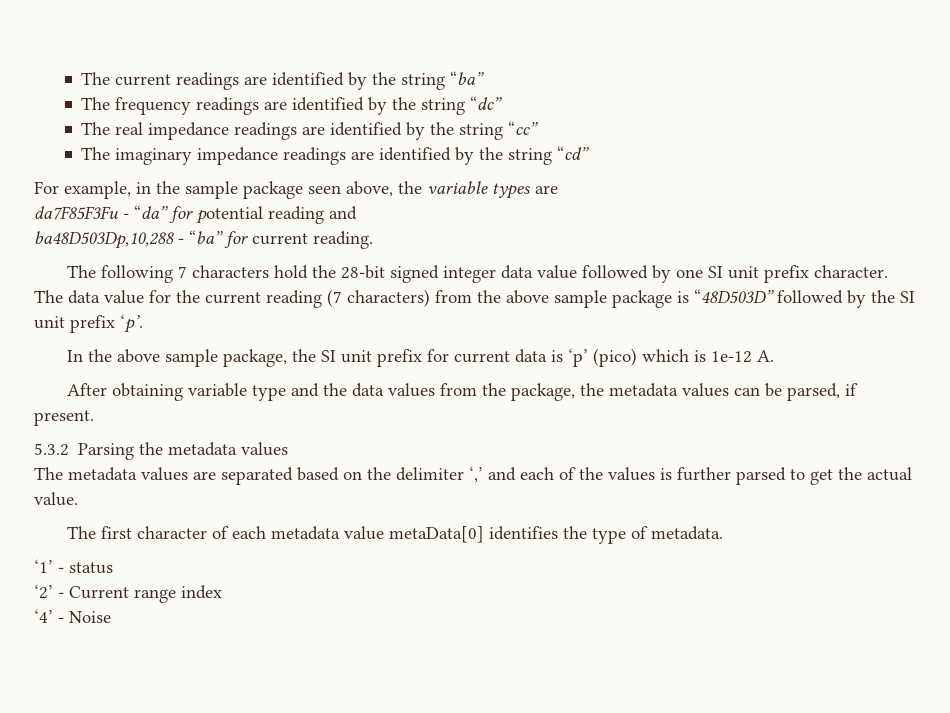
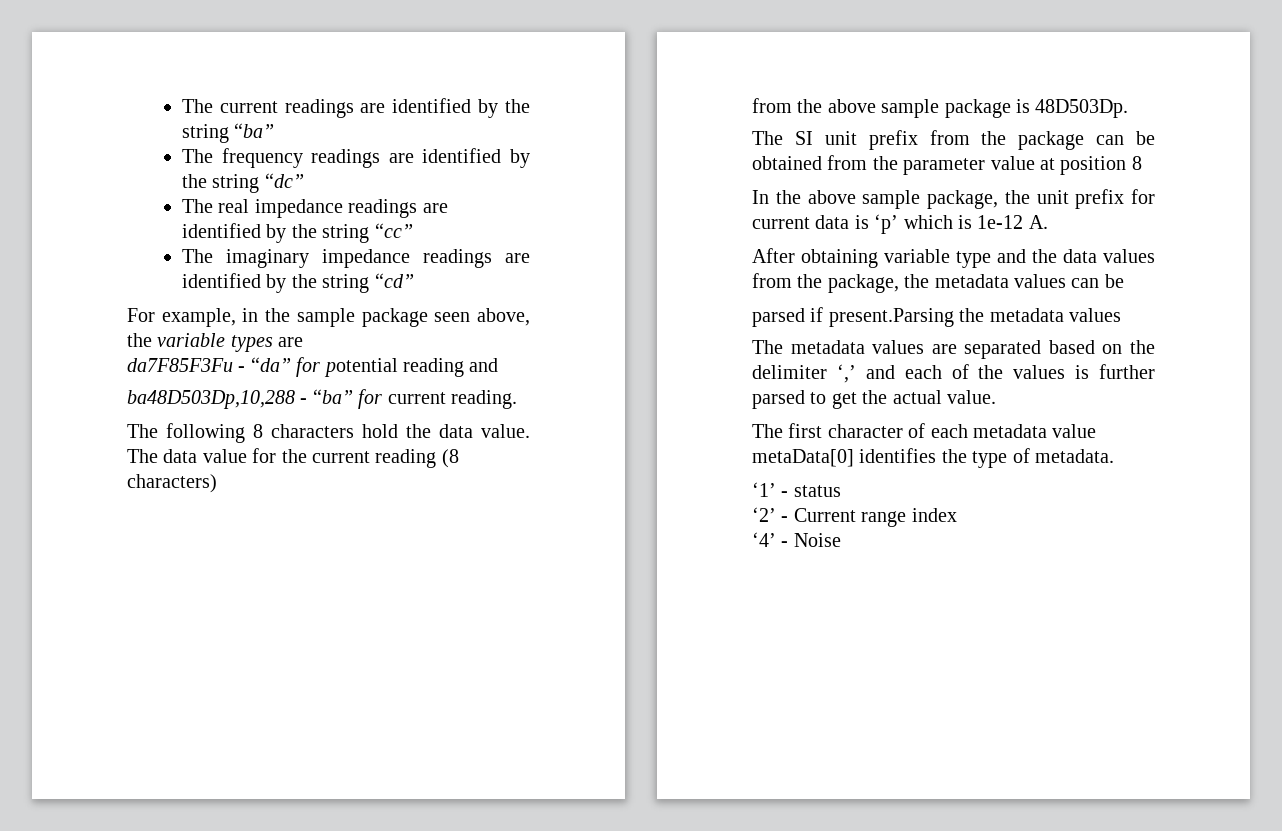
- The following 7 characters hold the 28-bit signed integer data value followed by one SI unit prefix character.
+ The following 8 characters hold the data value.
- The data value for the current reading (7 characters) from the above sample package is “48D503D” followed by the SI unit prefix ‘p’.
+ The data value for the current reading (8 characters)
+ from the above sample package is 48D503Dp.
+ The SI unit prefix from the package can be obtained from the parameter value at position 8
- In the above sample package, the SI unit prefix for current data is ‘p’ (pico) which is 1e-12 A.
+ In the above sample package, the unit prefix for current data is ‘p’ which is 1e-12 A.
- After obtaining variable type and the data values from the package, the metadata values can be parsed, if present.
- 5.3.2 Parsing the metadata values
+ After obtaining variable type and the data values from the package, the metadata values can be
+ parsed if present.Parsing the metadata values

